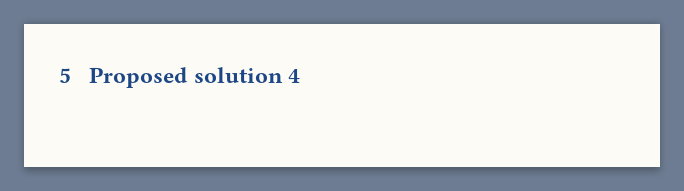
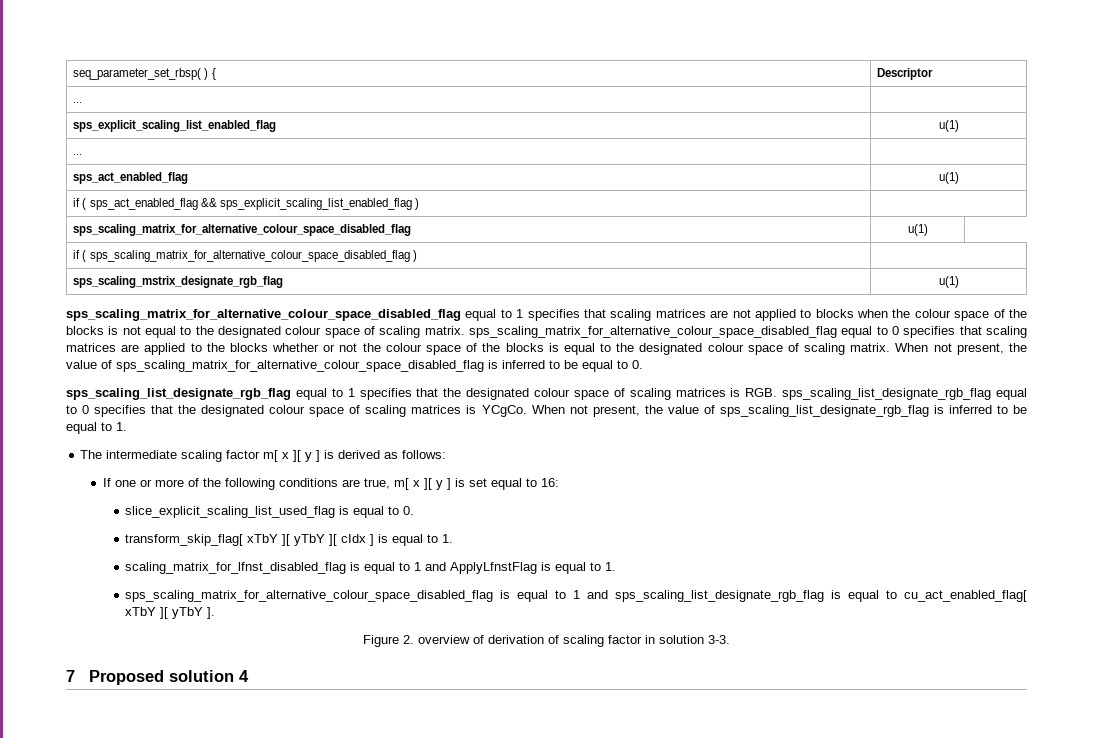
- 5 Proposed solution 4
+ seq_parameter_set_rbsp( ) { | Descriptor
+ ... |
+ sps_explicit_scaling_list_enabled_flag | u(1)
+ ... |
+ sps_act_enabled_flag | u(1)
+ if ( sps_act_enabled_flag && sps_explicit_scaling_list_enabled_flag ) |
+ sps_scaling_matrix_for_alternative_colour_space_disabled_flag | u(1)
+ if ( sps_scaling_matrix_for_alternative_colour_space_disabled_flag ) |
+ sps_scaling_mstrix_designate_rgb_flag | u(1)
+ sps_scaling_matrix_for_alternative_colour_space_disabled_flag equal to 1 specifies that scaling matrices are not applied to blocks when the colour space of the blocks is not equal to the designated colour space of scaling matrix. sps_scaling_matrix_for_alternative_colour_space_disabled_flag equal to 0 specifies that scaling matrices are applied to the blocks whether or not the colour space of the blocks is equal to the designated colour space of scaling matrix. When not present, the value of sps_scaling_matrix_for_alternative_colour_space_disabled_flag is inferred to be equal to 0.
+ sps_scaling_list_designate_rgb_flag equal to 1 specifies that the designated colour space of scaling matrices is RGB. sps_scaling_list_designate_rgb_flag equal to 0 specifies that the designated colour space of scaling matrices is YCgCo. When not present, the value of sps_scaling_list_designate_rgb_flag is inferred to be equal to 1.
+ The intermediate scaling factor m[ x ][ y ] is derived as follows:
+ If one or more of the following conditions are true, m[ x ][ y ] is set equal to 16:
+ slice_explicit_scaling_list_used_flag is equal to 0.
+ transform_skip_flag[ xTbY ][ yTbY ][ cIdx ] is equal to 1.
+ scaling_matrix_for_lfnst_disabled_flag is equal to 1 and ApplyLfnstFlag is equal to 1.
+ sps_scaling_matrix_for_alternative_colour_space_disabled_flag is equal to 1 and sps_scaling_list_designate_rgb_flag is equal to cu_act_enabled_flag[ xTbY ][ yTbY ].
+ Figure 2. overview of derivation of scaling factor in solution 3-3.
+ 7 Proposed solution 4

